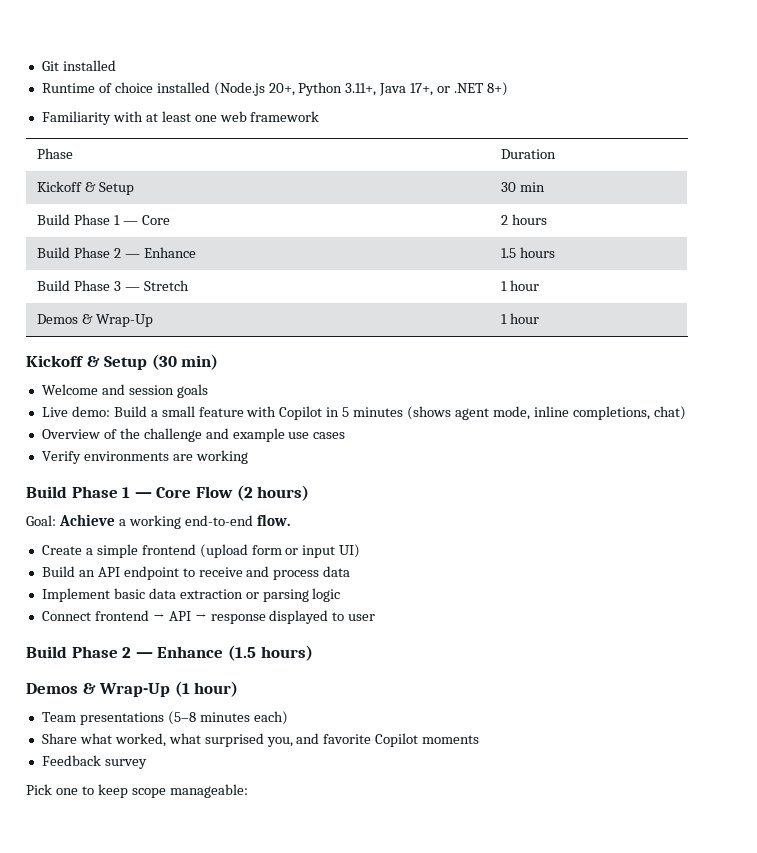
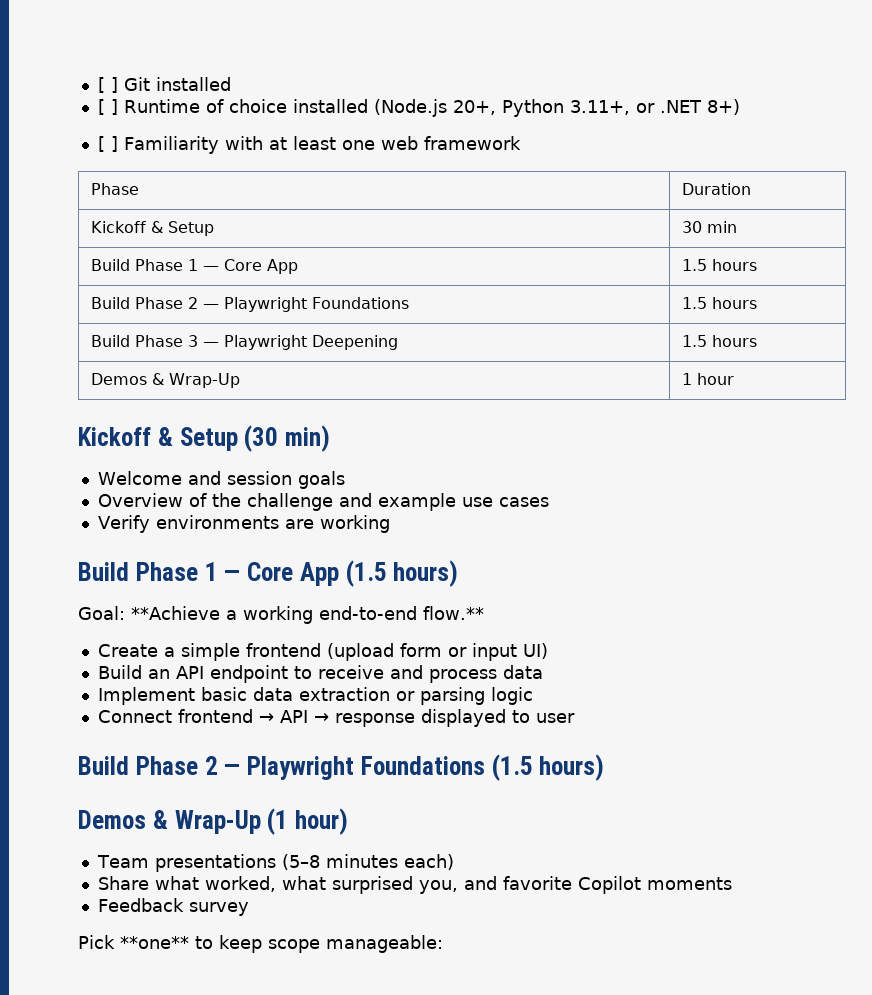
- Git installed
+ [ ] Git installed
- Runtime of choice installed (Node.js 20+, Python 3.11+, Java 17+, or .NET 8+)
+ [ ] Runtime of choice installed (Node.js 20+, Python 3.11+, or .NET 8+)
- Familiarity with at least one web framework
+ [ ] Familiarity with at least one web framework
- Build Phase 1 — Core | 2 hours
+ Build Phase 1 — Core App | 1.5 hours
- Build Phase 2 — Enhance | 1.5 hours
+ Build Phase 2 — Playwright Foundations | 1.5 hours
- Build Phase 3 — Stretch | 1 hour
+ Build Phase 3 — Playwright Deepening | 1.5 hours
- Live demo: Build a small feature with Copilot in 5 minutes (shows agent mode, inline completions, chat)
- Build Phase 1 — Core Flow (2 hours)
+ Build Phase 1 — Core App (1.5 hours)
- Goal: Achieve a working end-to-end flow.
+ Goal: **Achieve a working end-to-end flow.**
- Build Phase 2 — Enhance (1.5 hours)
+ Build Phase 2 — Playwright Foundations (1.5 hours)
- Pick one to keep scope manageable:
+ Pick **one** to keep scope manageable:

